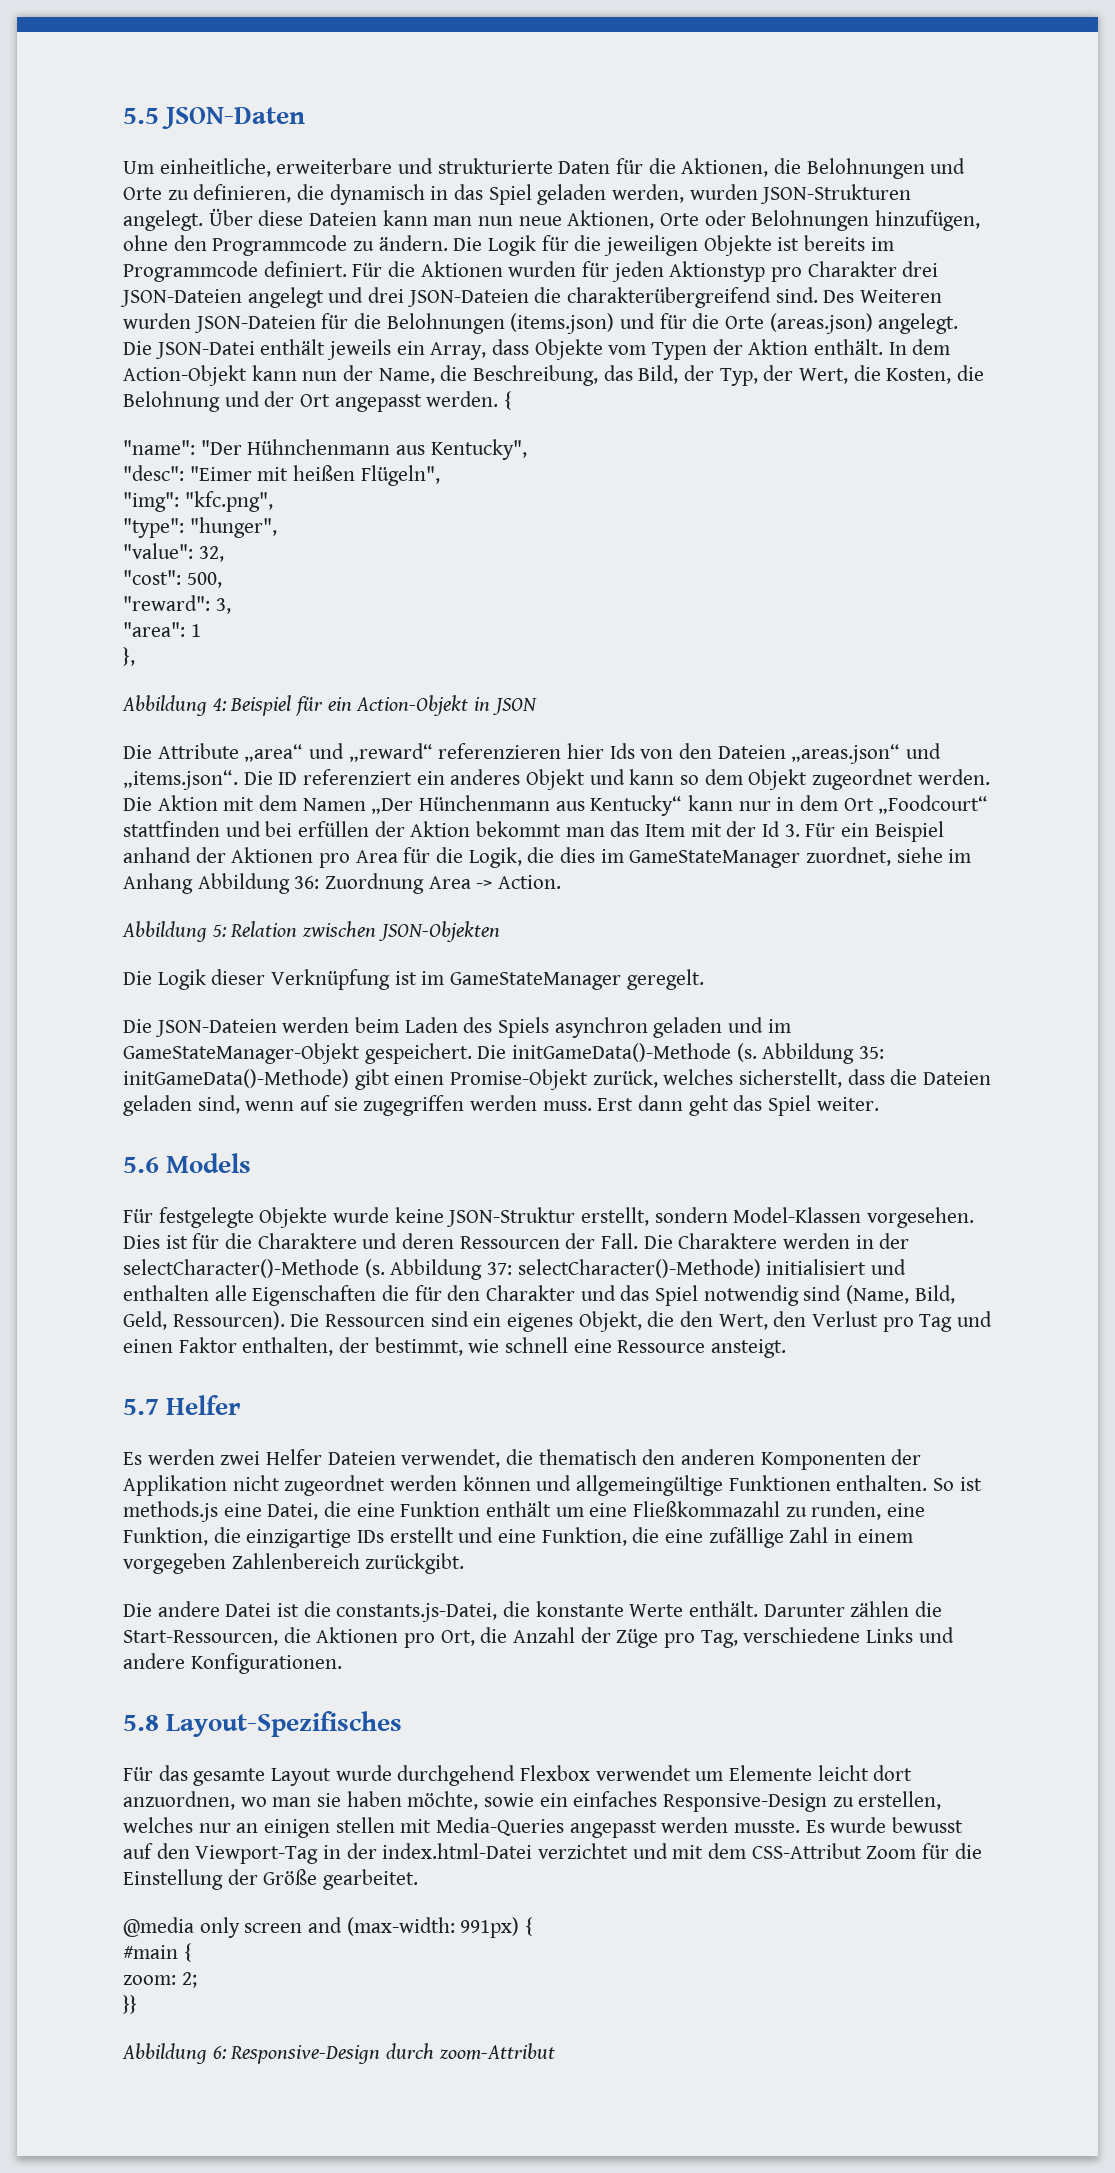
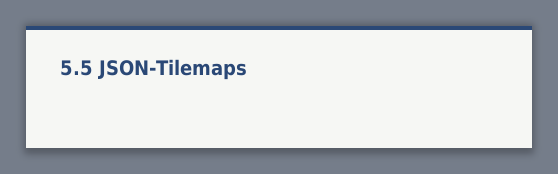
- 5.5 JSON-Daten
- Um einheitliche, erweiterbare und strukturierte Daten für die Aktionen, die Belohnungen und Orte zu definieren, die dynamisch in das Spiel geladen werden, wurden JSON-Strukturen angelegt. Über diese Dateien kann man nun neue Aktionen, Orte oder Belohnungen hinzufügen, ohne den Programmcode zu ändern. Die Logik für die jeweiligen Objekte ist bereits im Programmcode definiert. Für die Aktionen wurden für jeden Aktionstyp pro Charakter drei JSON-Dateien angelegt und drei JSON-Dateien die charakterübergreifend sind. Des Weiteren wurden JSON-Dateien für die Belohnungen (items.json) und für die Orte (areas.json) angelegt. Die JSON-Datei enthält jeweils ein Array, dass Objekte vom Typen der Aktion enthält. In dem Action-Objekt kann nun der Name, die Beschreibung, das Bild, der Typ, der Wert, die Kosten, die Belohnung und der Ort angepasst werden. {
- "name": "Der Hühnchenmann aus Kentucky",
- "desc": "Eimer mit heißen Flügeln",
- "img": "kfc.png",
- "type": "hunger",
- "value": 32,
- "cost": 500,
- "reward": 3,
- "area": 1
- },
- Abbildung 4: Beispiel für ein Action-Objekt in JSON
- Die Attribute „area“ und „reward“ referenzieren hier Ids von den Dateien „areas.json“ und „items.json“. Die ID referenziert ein anderes Objekt und kann so dem Objekt zugeordnet werden. Die Aktion mit dem Namen „Der Hünchenmann aus Kentucky“ kann nur in dem Ort „Foodcourt“ stattfinden und bei erfüllen der Aktion bekommt man das Item mit der Id 3. Für ein Beispiel anhand der Aktionen pro Area für die Logik, die dies im GameStateManager zuordnet, siehe im Anhang Abbildung 36: Zuordnung Area -> Action.
- Abbildung 5: Relation zwischen JSON-Objekten
- Die Logik dieser Verknüpfung ist im GameStateManager geregelt.
- Die JSON-Dateien werden beim Laden des Spiels asynchron geladen und im GameStateManager-Objekt gespeichert. Die initGameData()-Methode (s. Abbildung 35: initGameData()-Methode) gibt einen Promise-Objekt zurück, welches sicherstellt, dass die Dateien geladen sind, wenn auf sie zugegriffen werden muss. Erst dann geht das Spiel weiter.
- 5.6 Models
- Für festgelegte Objekte wurde keine JSON-Struktur erstellt, sondern Model-Klassen vorgesehen. Dies ist für die Charaktere und deren Ressourcen der Fall. Die Charaktere werden in der selectCharacter()-Methode (s. Abbildung 37: selectCharacter()-Methode) initialisiert und enthalten alle Eigenschaften die für den Charakter und das Spiel notwendig sind (Name, Bild, Geld, Ressourcen). Die Ressourcen sind ein eigenes Objekt, die den Wert, den Verlust pro Tag und einen Faktor enthalten, der bestimmt, wie schnell eine Ressource ansteigt.
- 5.7 Helfer
- Es werden zwei Helfer Dateien verwendet, die thematisch den anderen Komponenten der Applikation nicht zugeordnet werden können und allgemeingültige Funktionen enthalten. So ist methods.js eine Datei, die eine Funktion enthält um eine Fließkommazahl zu runden, eine Funktion, die einzigartige IDs erstellt und eine Funktion, die eine zufällige Zahl in einem vorgegeben Zahlenbereich zurückgibt.
- Die andere Datei ist die constants.js-Datei, die konstante Werte enthält. Darunter zählen die Start-Ressourcen, die Aktionen pro Ort, die Anzahl der Züge pro Tag, verschiedene Links und andere Konfigurationen.
- 5.8 Layout-Spezifisches
- Für das gesamte Layout wurde durchgehend Flexbox verwendet um Elemente leicht dort anzuordnen, wo man sie haben möchte, sowie ein einfaches Responsive-Design zu erstellen, welches nur an einigen stellen mit Media-Queries angepasst werden musste. Es wurde bewusst auf den Viewport-Tag in der index.html-Datei verzichtet und mit dem CSS-Attribut Zoom für die Einstellung der Größe gearbeitet.
- @media only screen and (max-width: 991px) {
- #main {
- zoom: 2;
- }}
- Abbildung 6: Responsive-Design durch zoom-Attribut
+ 5.5 JSON-Tilemaps

